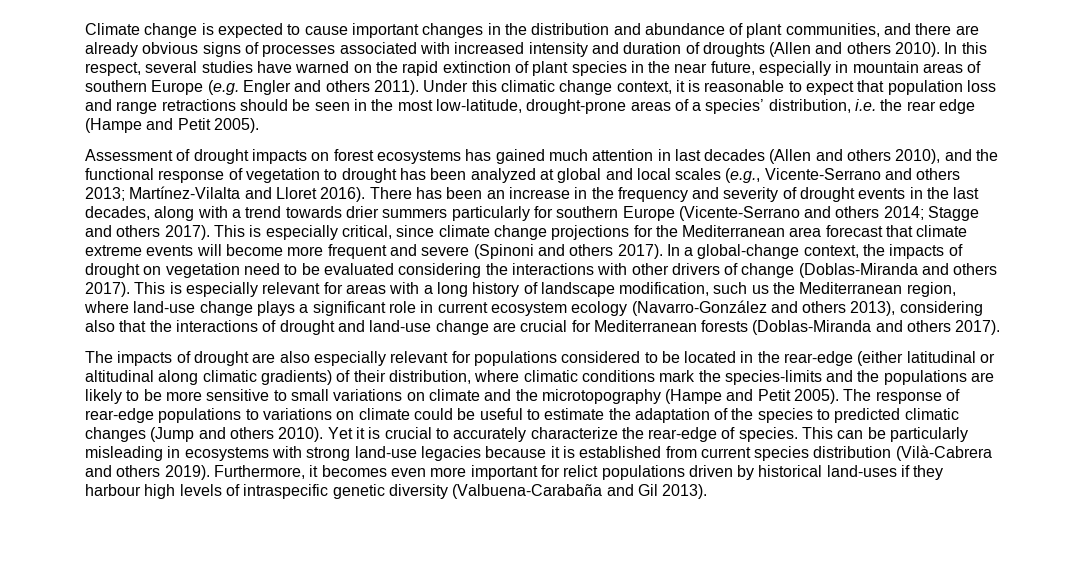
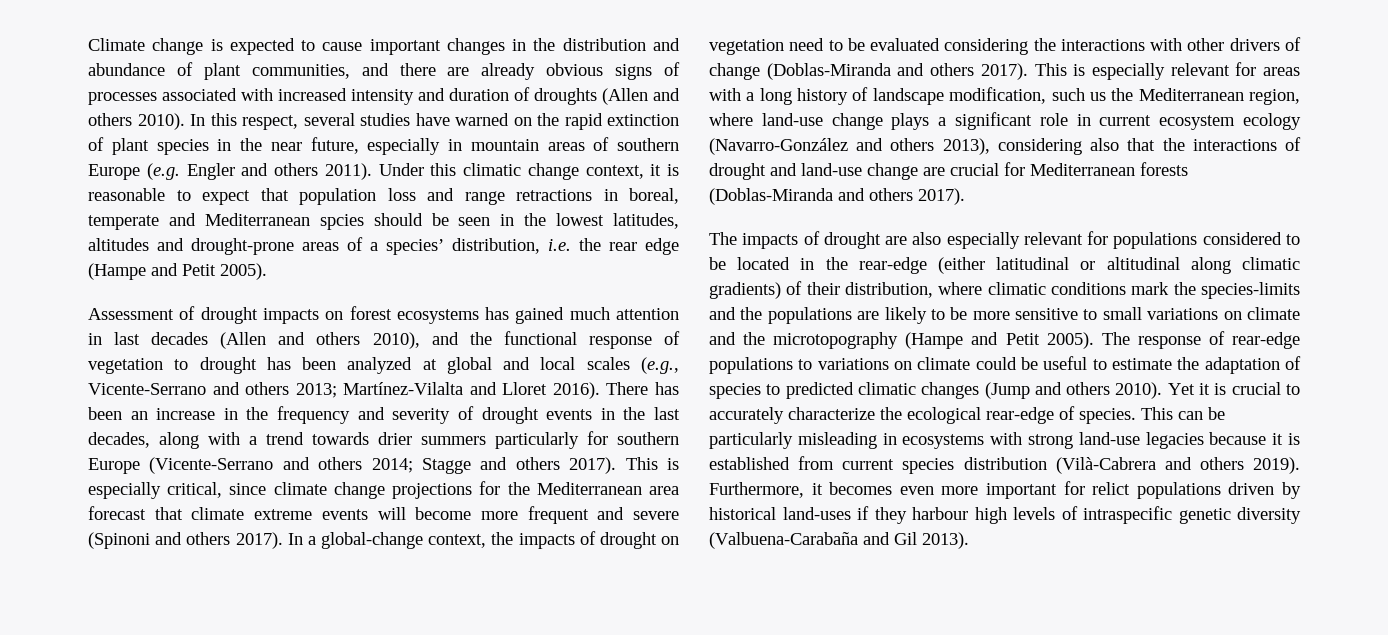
- Under this climatic change context, it is reasonable to expect that population loss and range retractions should be seen in the most low-latitude, drought-prone areas of a species’ distribution, i.e. the rear edge (Hampe and Petit 2005).
+ Under this climatic change context, it is reasonable to expect that population loss and range retractions in boreal, temperate and Mediterranean spcies should be seen in the lowest latitudes, altitudes and drought-prone areas of a species’ distribution, i.e. the rear edge (Hampe and Petit 2005).
- The response of rear-edge populations to variations on climate could be useful to estimate the adaptation of the species to predicted climatic changes (Jump and others 2010).
+ The response of rear-edge populations to variations on climate could be useful to estimate the adaptation of species to predicted climatic changes (Jump and others 2010).
- Yet it is crucial to accurately characterize the rear-edge of species.
+ Yet it is crucial to accurately characterize the ecological rear-edge of species.

